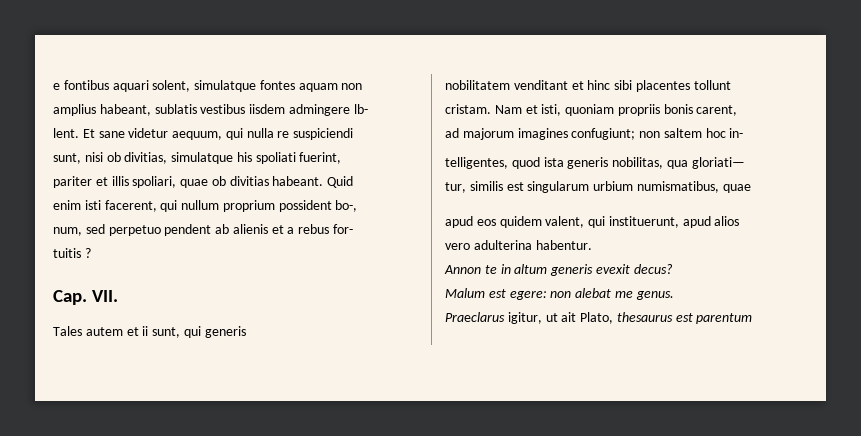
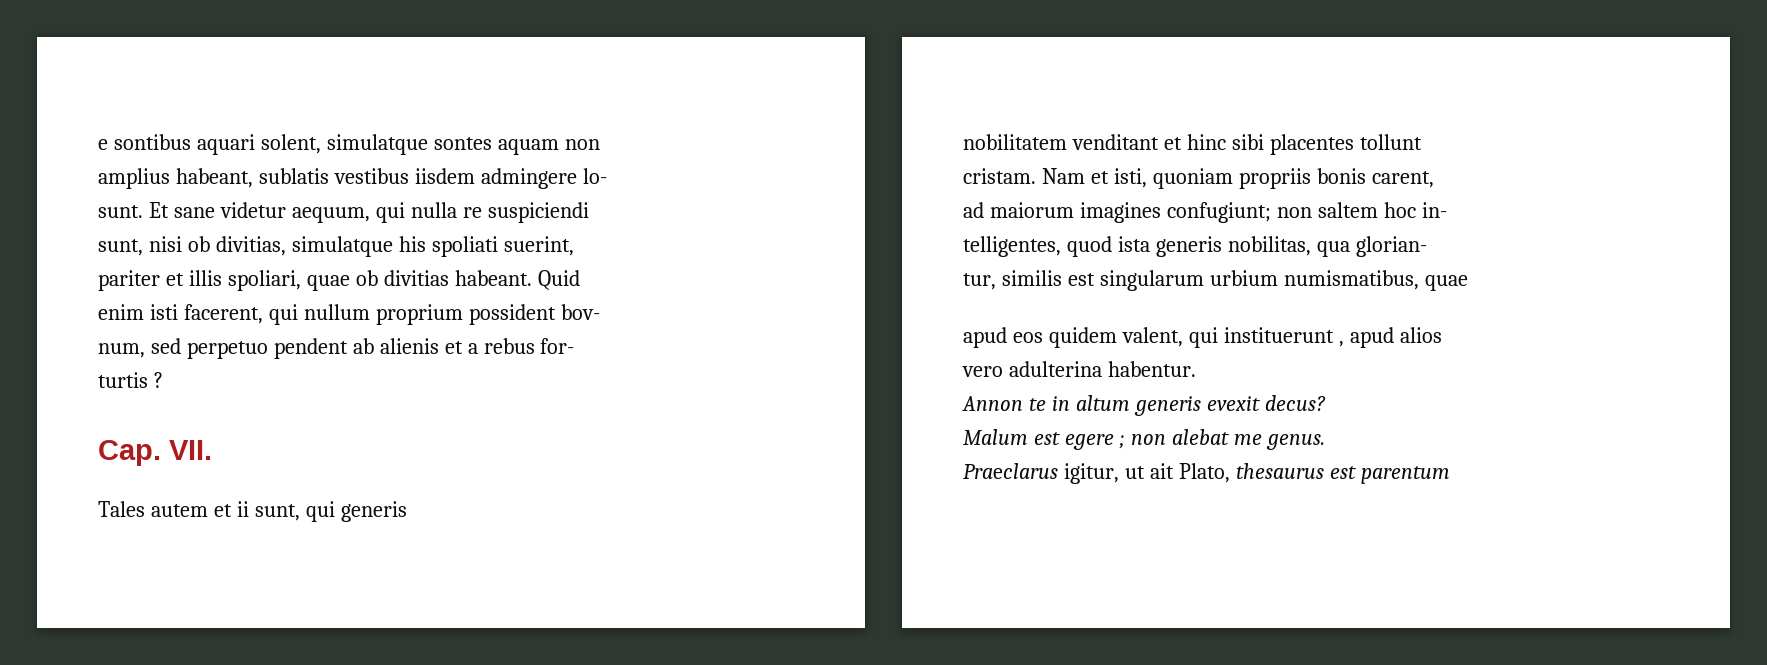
- e fontibus aquari solent, simulatque fontes aquam non
+ e sontibus aquari solent, simulatque sontes aquam non
- amplius habeant, sublatis vestibus iisdem admingere lb-
- lent.
+ amplius habeant, sublatis vestibus iisdem admingere lo-
+ sunt.
- sunt, nisi ob divitias, simulatque his spoliati fuerint,
+ sunt, nisi ob divitias, simulatque his spoliati suerint,
- enim isti facerent, qui nullum proprium possident bo-,
+ enim isti facerent, qui nullum proprium possident bov-
- tuitis ?
+ turtis ?
- ad majorum imagines confugiunt; non saltem hoc in-
+ ad maiorum imagines confugiunt; non saltem hoc in-
- telligentes, quod ista generis nobilitas, qua gloriati—
+ telligentes, quod ista generis nobilitas, qua glorian-
- apud eos quidem valent, qui instituerunt, apud alios
+ apud eos quidem valent, qui instituerunt , apud alios
- Malum est egere: non alebat me genus.
+ Malum est egere ; non alebat me genus.

